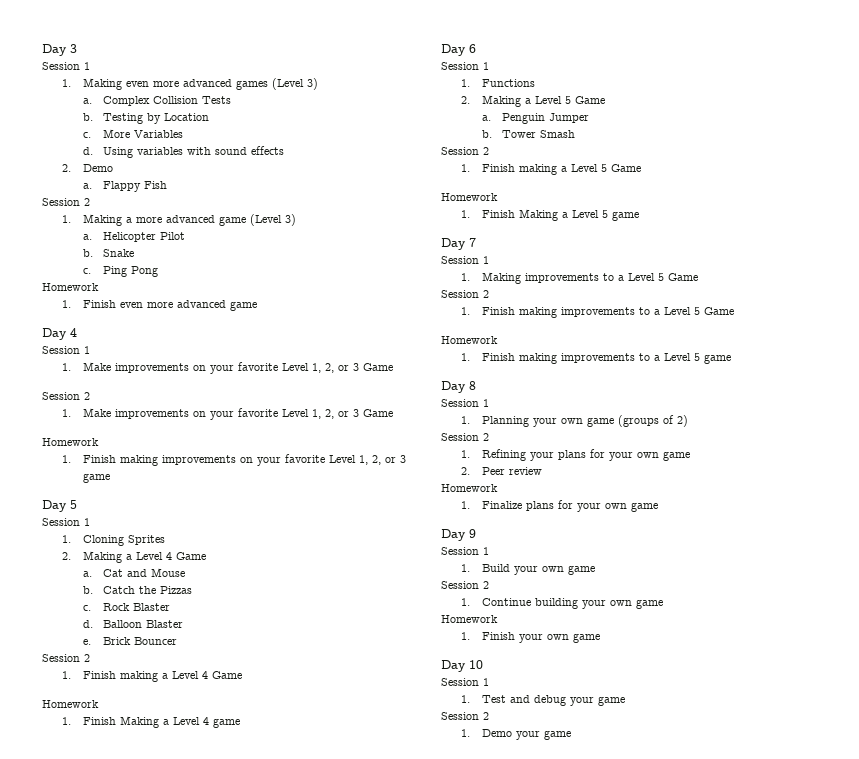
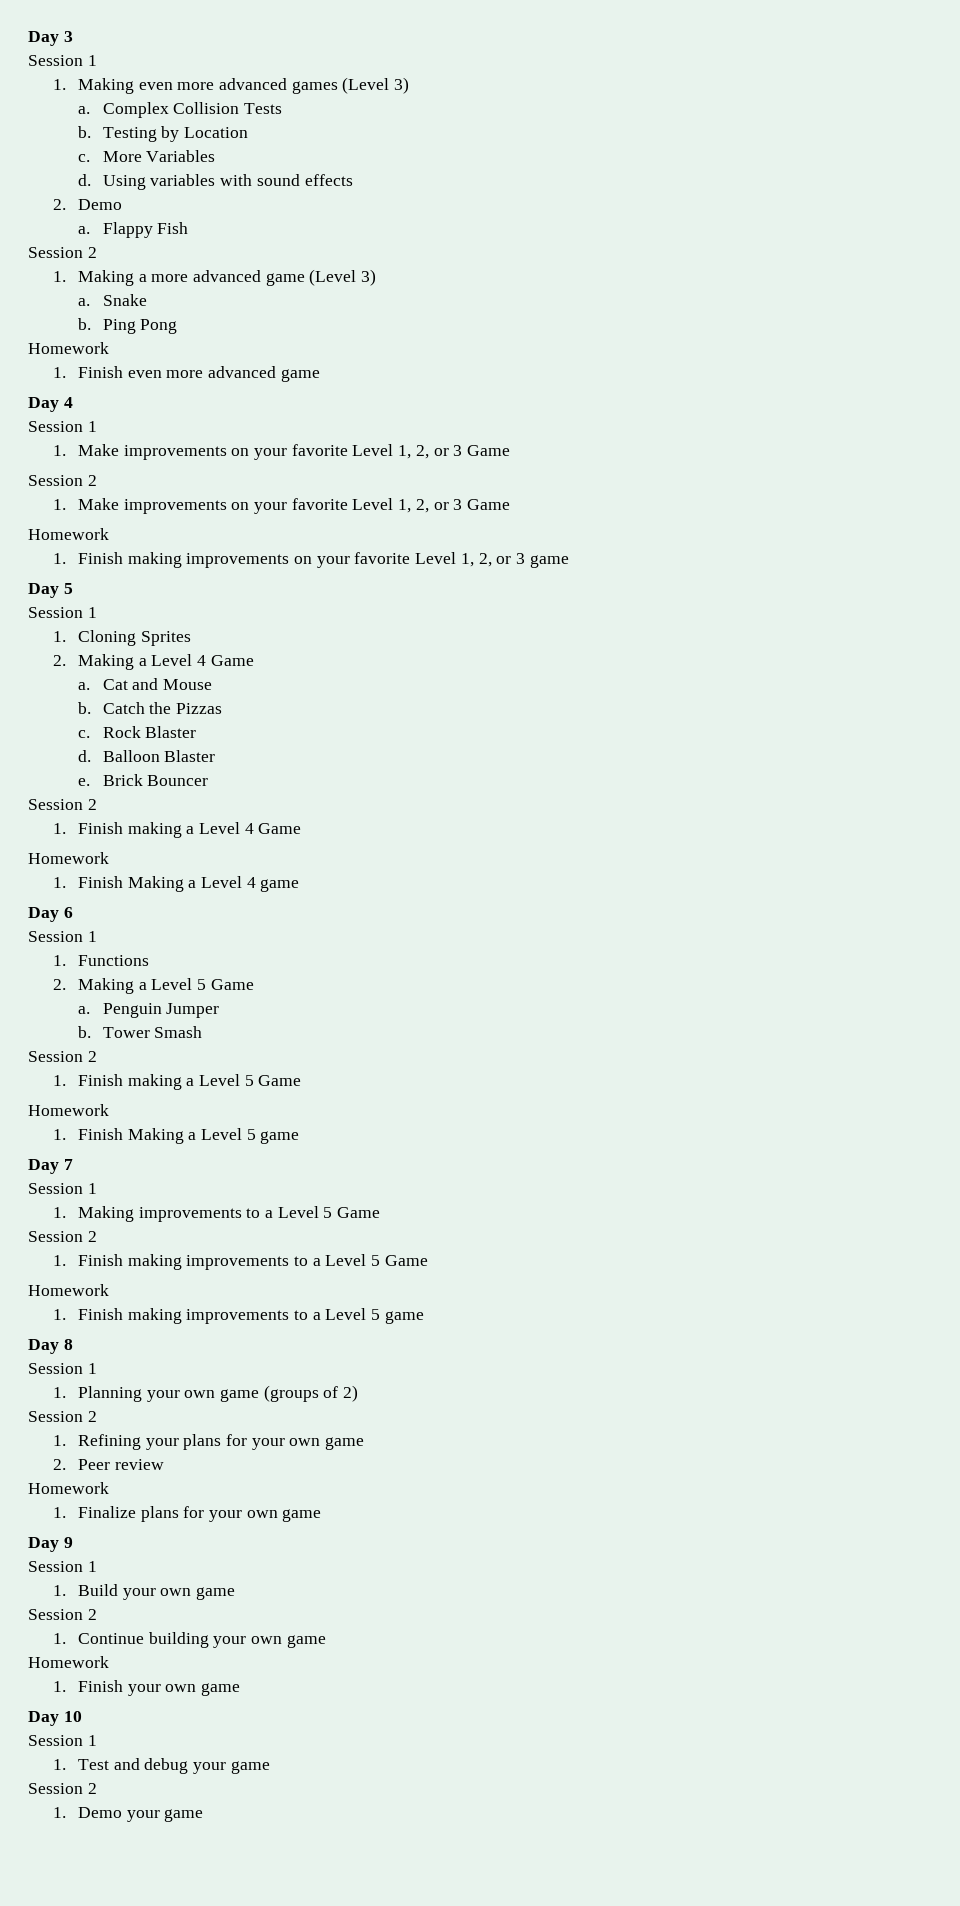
- Helicopter Pilot
- b.
  Snake
- c.
+ b.

